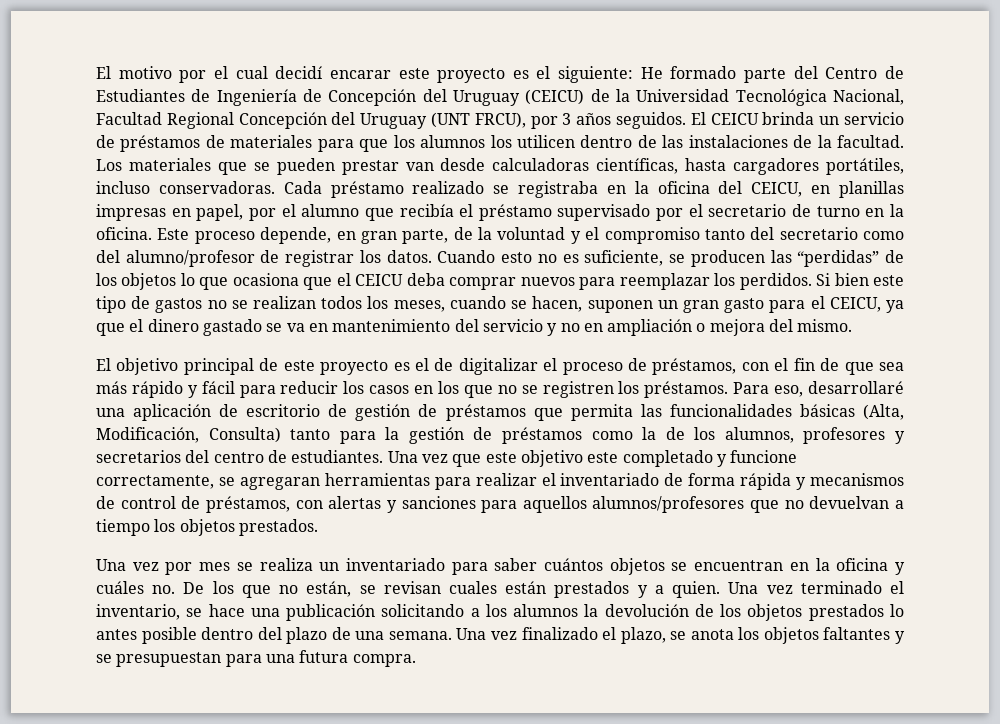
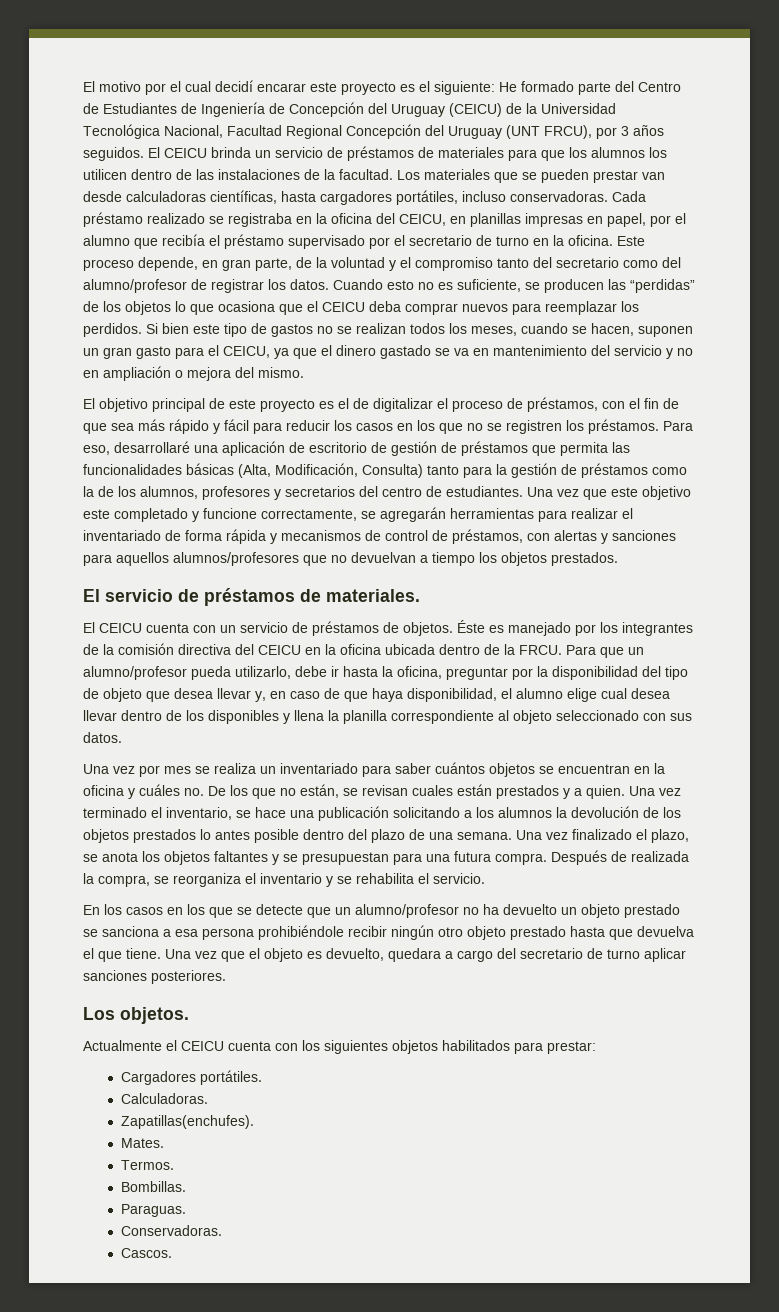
- Una vez que este objetivo este completado y funcione correctamente, se agregaran herramientas para realizar el inventariado de forma rápida y mecanismos de control de préstamos, con alertas y sanciones para aquellos alumnos/profesores que no devuelvan a tiempo los objetos prestados.
+ Una vez que este objetivo este completado y funcione correctamente, se agregarán herramientas para realizar el inventariado de forma rápida y mecanismos de control de préstamos, con alertas y sanciones para aquellos alumnos/profesores que no devuelvan a tiempo los objetos prestados.
+ El servicio de préstamos de materiales.
+ El CEICU cuenta con un servicio de préstamos de objetos. Éste es manejado por los integrantes de la comisión directiva del CEICU en la oficina ubicada dentro de la FRCU. Para que un alumno/profesor pueda utilizarlo, debe ir hasta la oficina, preguntar por la disponibilidad del tipo de objeto que desea llevar y, en caso de que haya disponibilidad, el alumno elige cual desea llevar dentro de los disponibles y llena la planilla correspondiente al objeto seleccionado con sus datos.
+ Después de realizada la compra, se reorganiza el inventario y se rehabilita el servicio.
+ En los casos en los que se detecte que un alumno/profesor no ha devuelto un objeto prestado se sanciona a esa persona prohibiéndole recibir ningún otro objeto prestado hasta que devuelva el que tiene. Una vez que el objeto es devuelto, quedara a cargo del secretario de turno aplicar sanciones posteriores.
+ Los objetos.
+ Actualmente el CEICU cuenta con los siguientes objetos habilitados para prestar:
+ Cargadores portátiles.
+ Calculadoras.
+ Zapatillas(enchufes).
+ Mates.
+ Termos.
+ Bombillas.
+ Paraguas.
+ Conservadoras.
+ Cascos.

